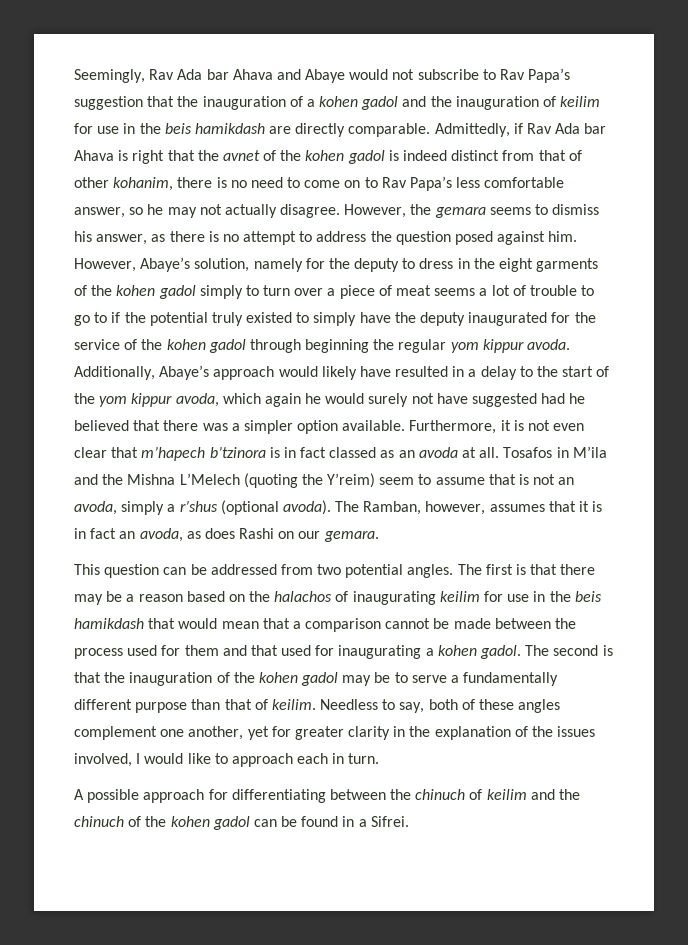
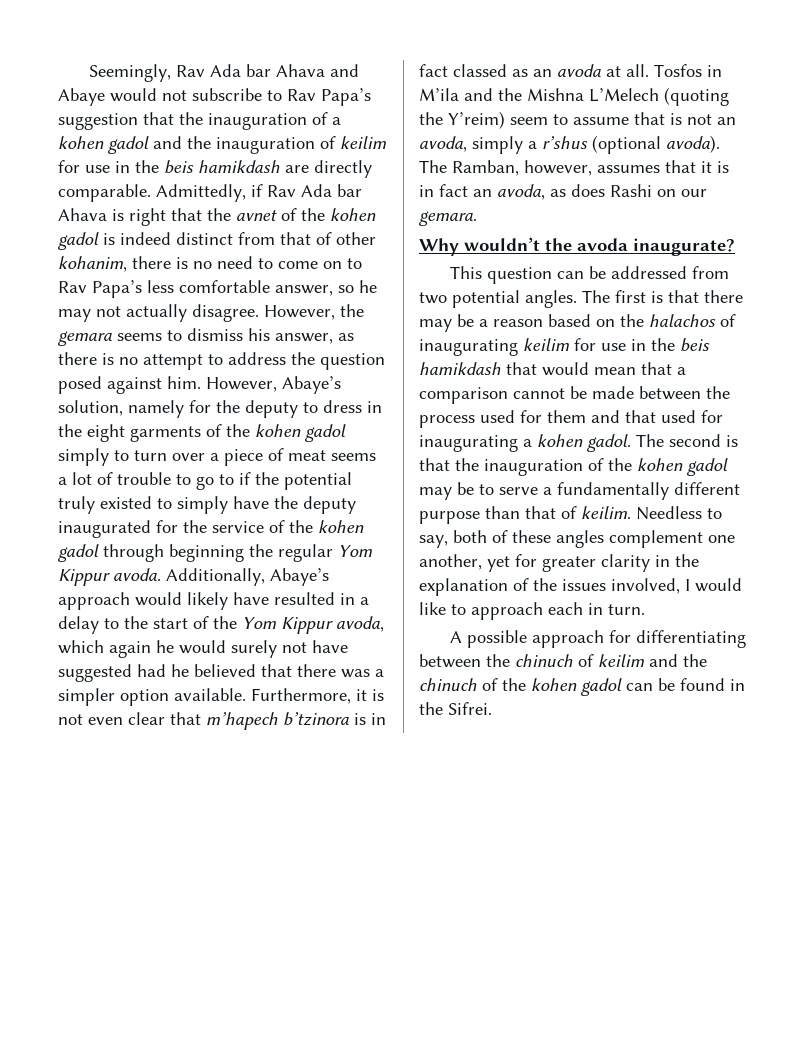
- However, Abaye’s solution, namely for the deputy to dress in the eight garments of the kohen gadol simply to turn over a piece of meat seems a lot of trouble to go to if the potential truly existed to simply have the deputy inaugurated for the service of the kohen gadol through beginning the regular yom kippur avoda.
+ However, Abaye’s solution, namely for the deputy to dress in the eight garments of the kohen gadol simply to turn over a piece of meat seems a lot of trouble to go to if the potential truly existed to simply have the deputy inaugurated for the service of the kohen gadol through beginning the regular Yom Kippur avoda.
- Additionally, Abaye’s approach would likely have resulted in a delay to the start of the yom kippur avoda, which again he would surely not have suggested had he believed that there was a simpler option available.
+ Additionally, Abaye’s approach would likely have resulted in a delay to the start of the Yom Kippur avoda, which again he would surely not have suggested had he believed that there was a simpler option available.
- Tosafos in M’ila and the Mishna L’Melech (quoting the Y’reim) seem to assume that is not an avoda, simply a r’shus (optional avoda).
+ Tosfos in M’ila and the Mishna L’Melech (quoting the Y’reim) seem to assume that is not an avoda, simply a r’shus (optional avoda).
+ Why wouldn’t the avoda inaugurate?
- A possible approach for differentiating between the chinuch of keilim and the chinuch of the kohen gadol can be found in a Sifrei.
+ A possible approach for differentiating between the chinuch of keilim and the chinuch of the kohen gadol can be found in the Sifrei.

